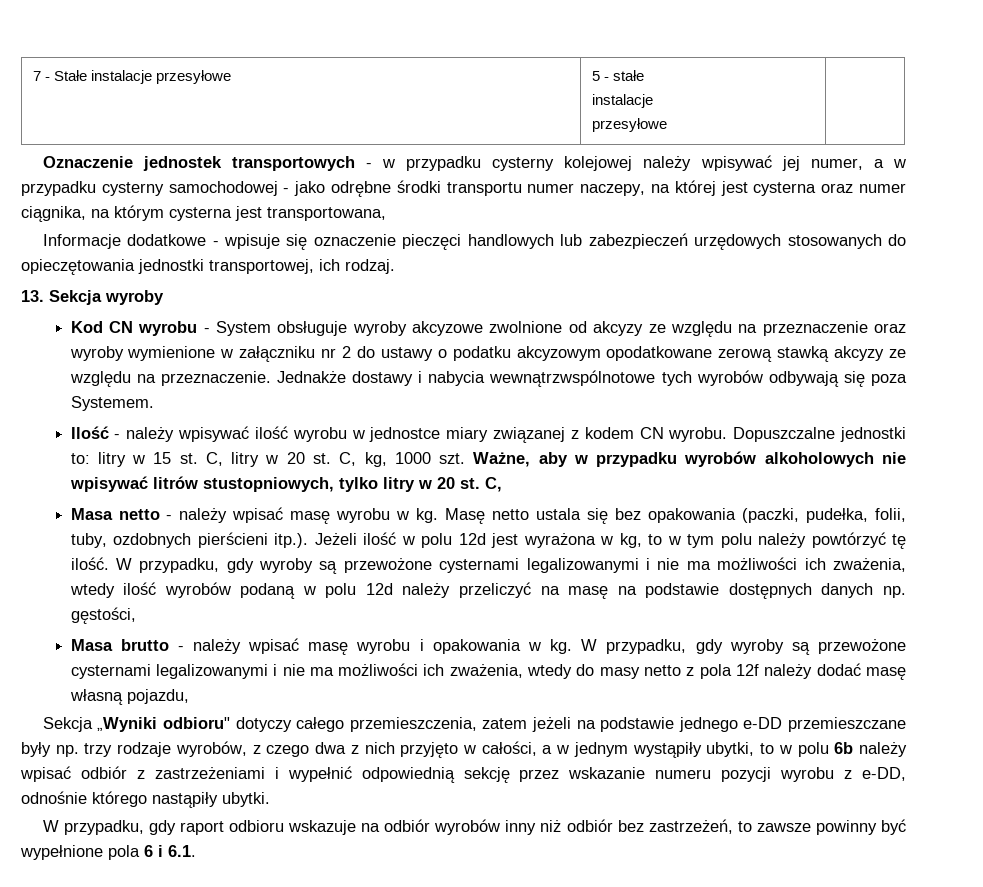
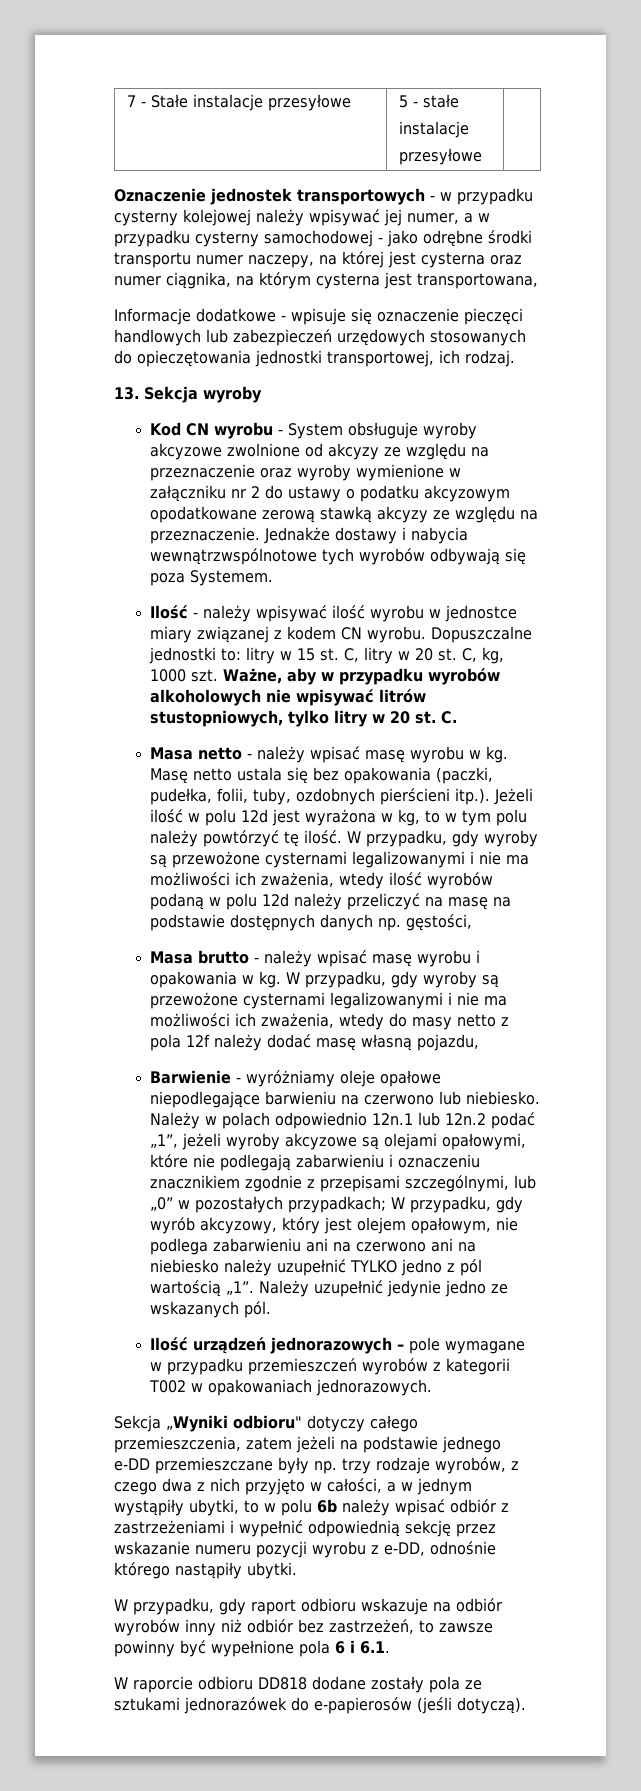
- Ważne, aby w przypadku wyrobów alkoholowych nie wpisywać litrów stustopniowych, tylko litry w 20 st. C,
+ Ważne, aby w przypadku wyrobów alkoholowych nie wpisywać litrów stustopniowych, tylko litry w 20 st. C.
+ Barwienie - wyróżniamy oleje opałowe niepodlegające barwieniu na czerwono lub niebiesko. Należy w polach odpowiednio 12n.1 lub 12n.2 podać „1”, jeżeli wyroby akcyzowe są olejami opałowymi, które nie podlegają zabarwieniu i oznaczeniu znacznikiem zgodnie z przepisami szczególnymi, lub „0” w pozostałych przypadkach; W przypadku, gdy wyrób akcyzowy, który jest olejem opałowym, nie podlega zabarwieniu ani na czerwono ani na niebiesko należy uzupełnić TYLKO jedno z pól wartością „1”. Należy uzupełnić jedynie jedno ze wskazanych pól.
+ Ilość urządzeń jednorazowych – pole wymagane w przypadku przemieszczeń wyrobów z kategorii T002 w opakowaniach jednorazowych.
+ W raporcie odbioru DD818 dodane zostały pola ze sztukami jednorazówek do e-papierosów (jeśli dotyczą).

